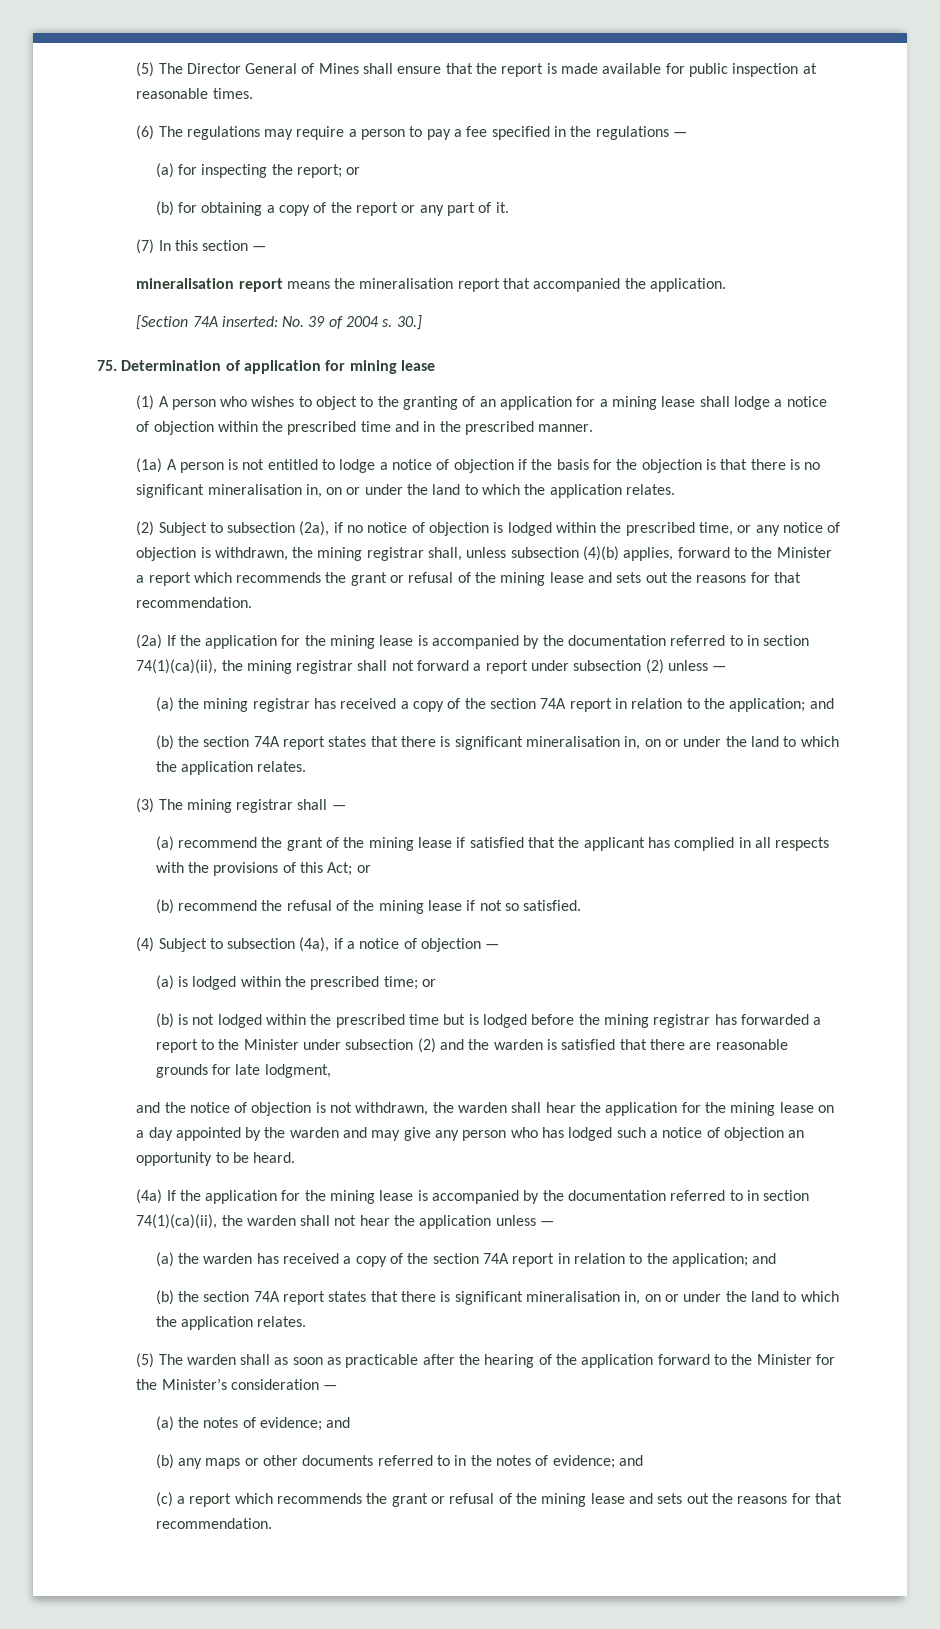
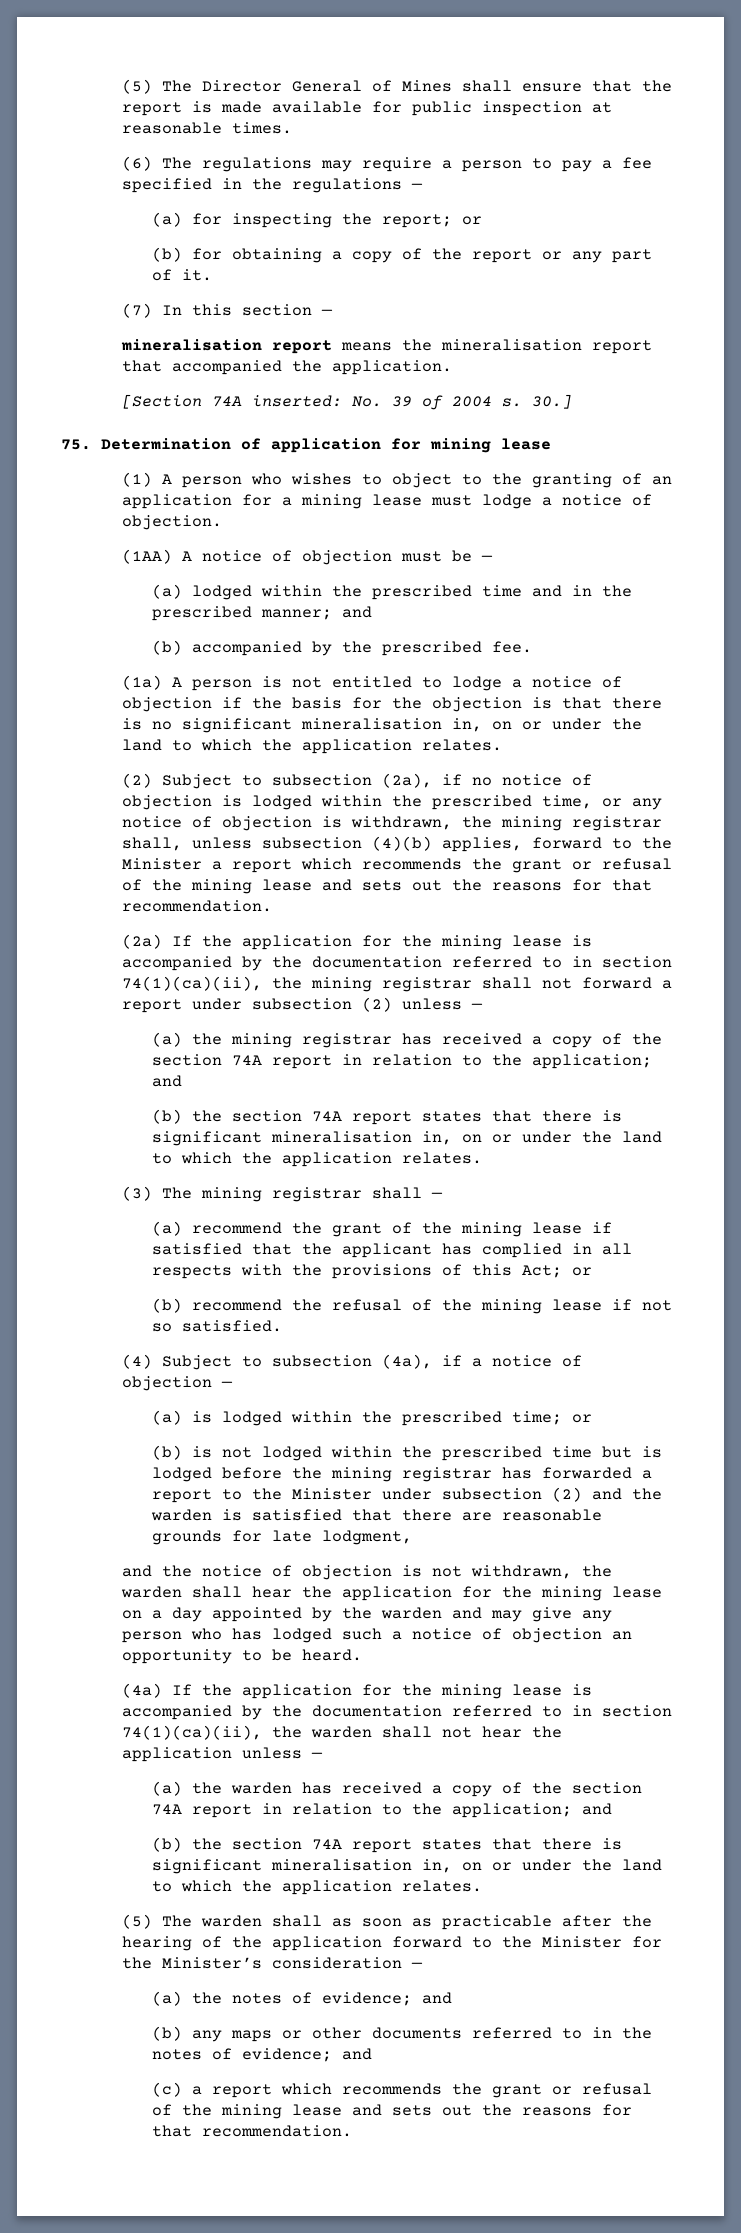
- (1) A person who wishes to object to the granting of an application for a mining lease shall lodge a notice of objection within the prescribed time and in the prescribed manner.
+ (1) A person who wishes to object to the granting of an application for a mining lease must lodge a notice of objection.
+ (1AA) A notice of objection must be —
+ (a) lodged within the prescribed time and in the prescribed manner; and
+ (b) accompanied by the prescribed fee.

